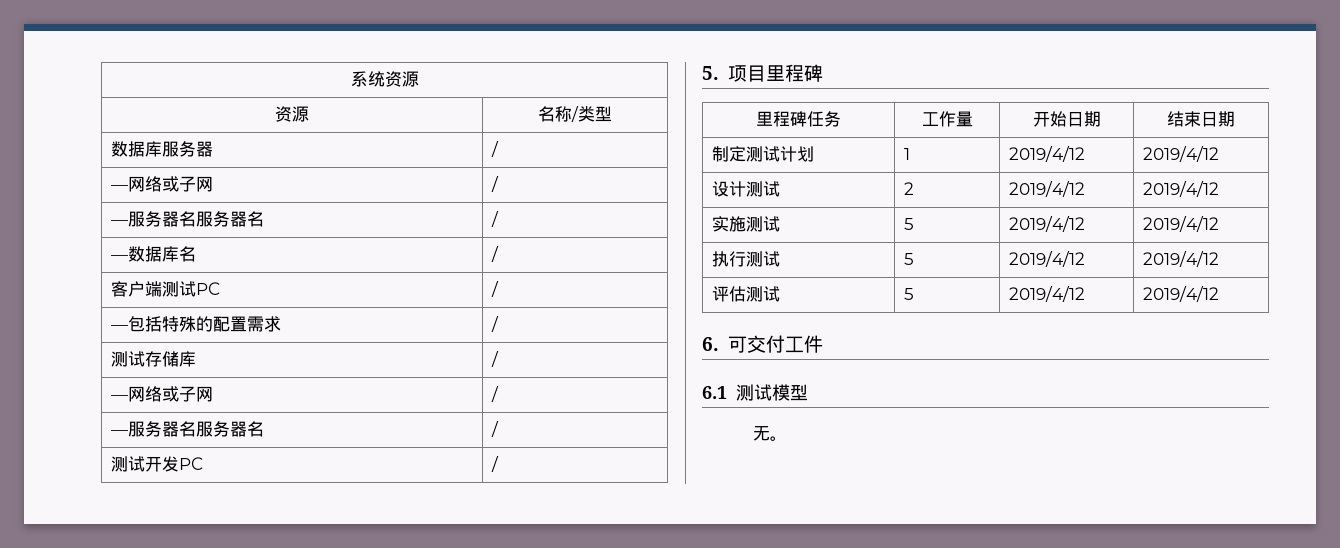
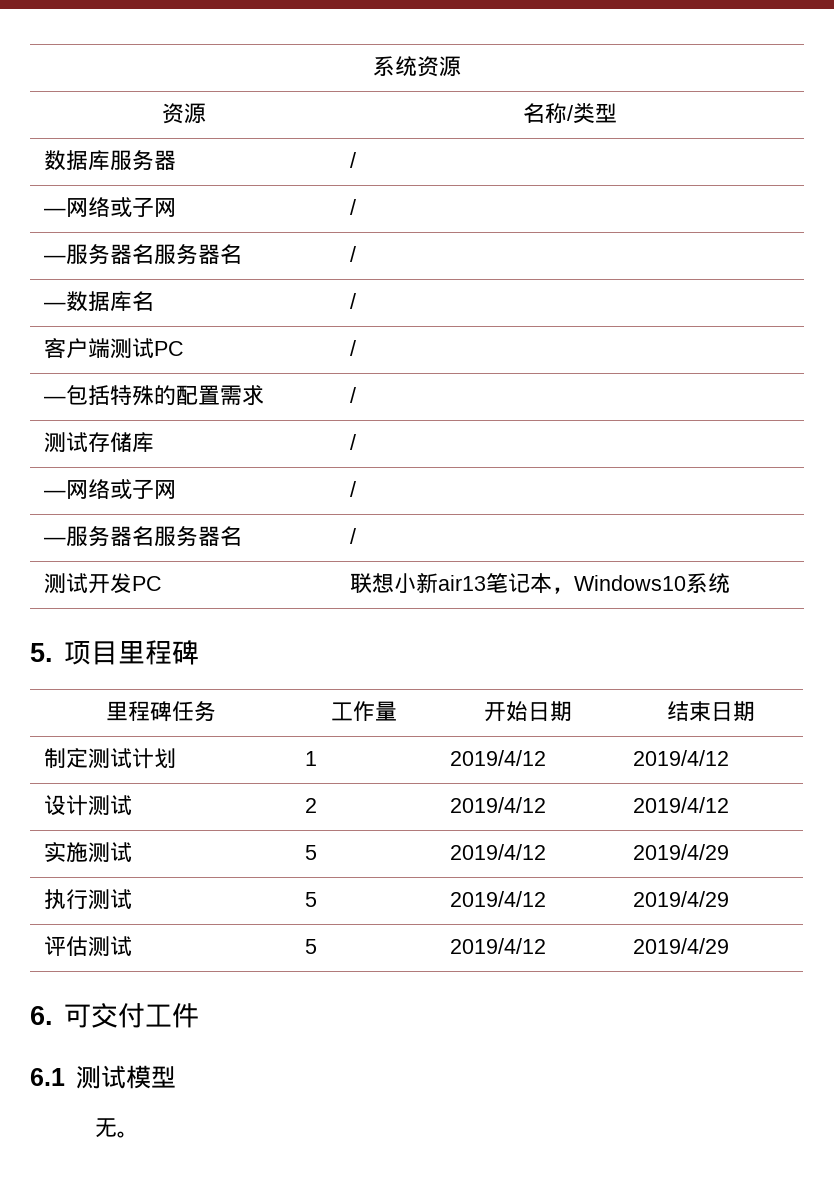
- 测试开发PC | /
+ 测试开发PC | 联想小新air13笔记本，Windows10系统
- 实施测试 | 5 | 2019/4/12 | 2019/4/12
+ 实施测试 | 5 | 2019/4/12 | 2019/4/29
- 执行测试 | 5 | 2019/4/12 | 2019/4/12
+ 执行测试 | 5 | 2019/4/12 | 2019/4/29
- 评估测试 | 5 | 2019/4/12 | 2019/4/12
+ 评估测试 | 5 | 2019/4/12 | 2019/4/29

